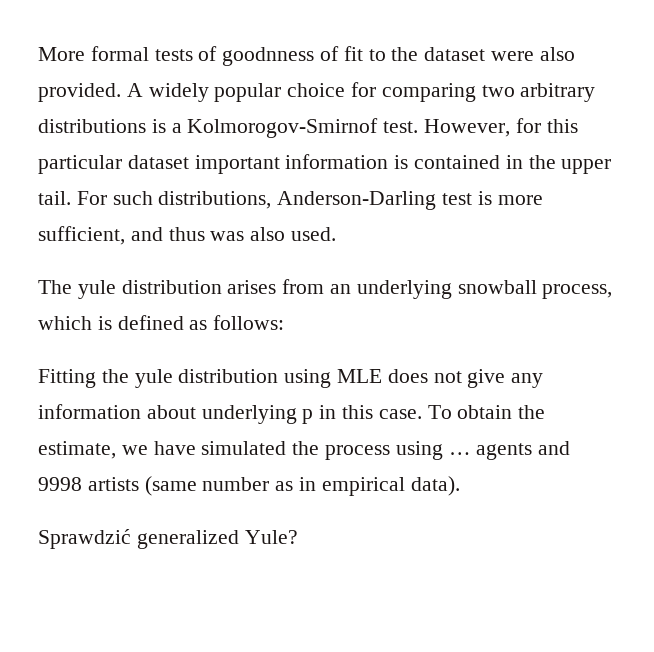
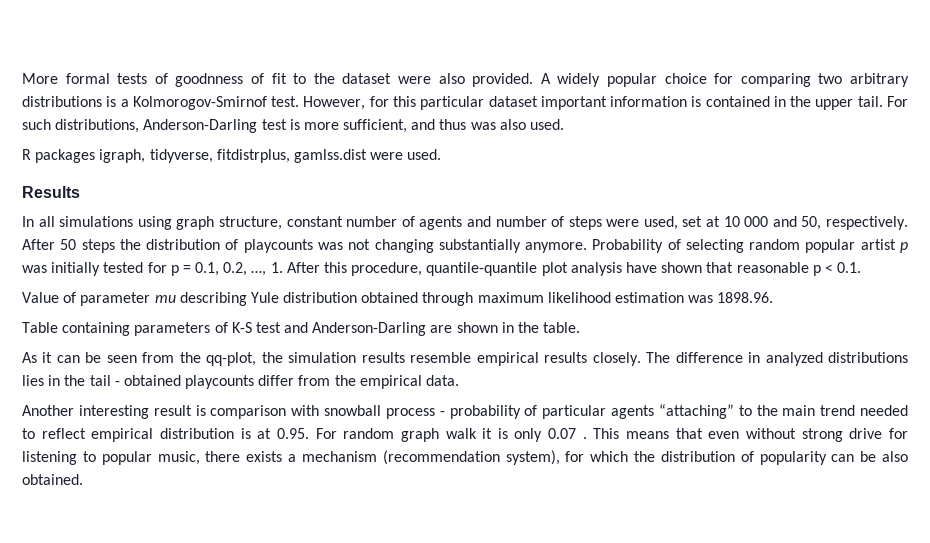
- The yule distribution arises from an underlying snowball process, which is defined as follows:
- Fitting the yule distribution using MLE does not give any information about underlying p in this case. To obtain the estimate, we have simulated the process using … agents and 9998 artists (same number as in empirical data).
- Sprawdzić generalized Yule?
+ R packages igraph, tidyverse, fitdistrplus, gamlss.dist were used.
+ Results
+ In all simulations using graph structure, constant number of agents and number of steps were used, set at 10 000 and 50, respectively. After 50 steps the distribution of playcounts was not changing substantially anymore. Probability of selecting random popular artist p was initially tested for p = 0.1, 0.2, …, 1. After this procedure, quantile-quantile plot analysis have shown that reasonable p < 0.1.
+ Value of parameter mu describing Yule distribution obtained through maximum likelihood estimation was 1898.96.
+ Table containing parameters of K-S test and Anderson-Darling are shown in the table.
+ As it can be seen from the qq-plot, the simulation results resemble empirical results closely. The difference in analyzed distributions lies in the tail - obtained playcounts differ from the empirical data.
+ Another interesting result is comparison with snowball process - probability of particular agents “attaching” to the main trend needed to reflect empirical distribution is at 0.95. For random graph walk it is only 0.07 . This means that even without strong drive for listening to popular music, there exists a mechanism (recommendation system), for which the distribution of popularity can be also obtained.

